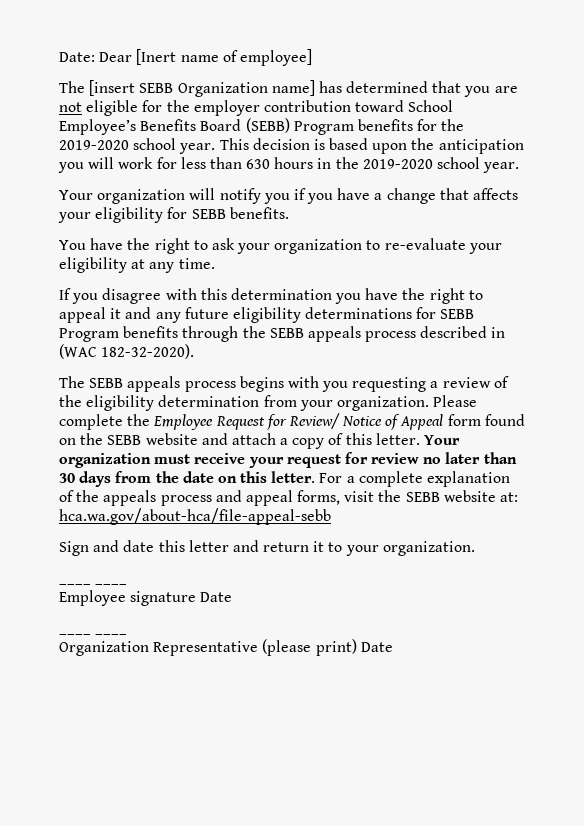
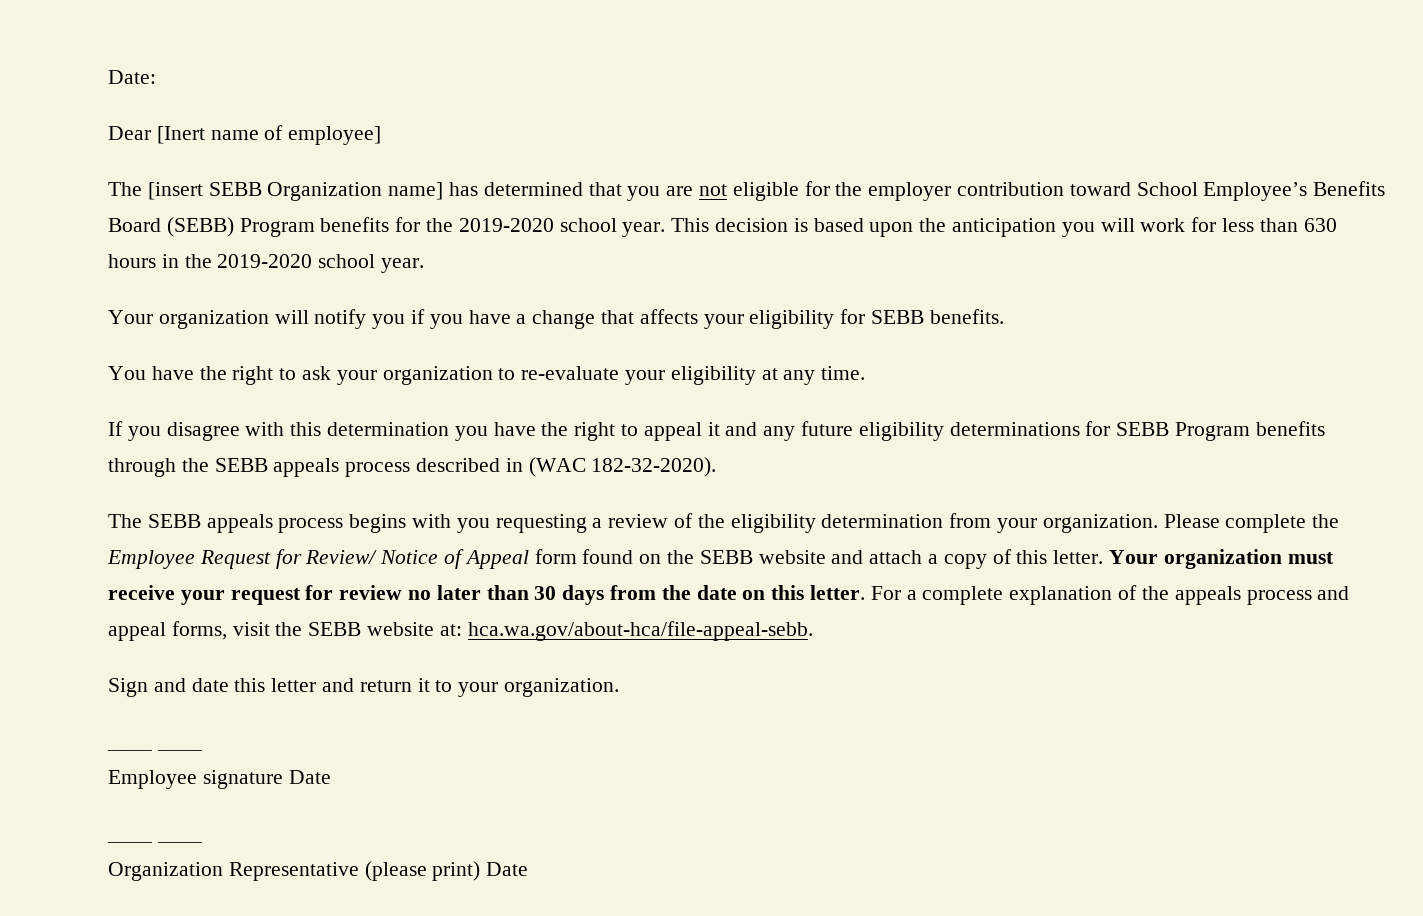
- Date: Dear [Inert name of employee]
+ Date:
+ Dear [Inert name of employee]
- For a complete explanation of the appeals process and appeal forms, visit the SEBB website at: hca.wa.gov/about-hca/file-appeal-sebb
+ For a complete explanation of the appeals process and appeal forms, visit the SEBB website at: hca.wa.gov/about-hca/file-appeal-sebb.

